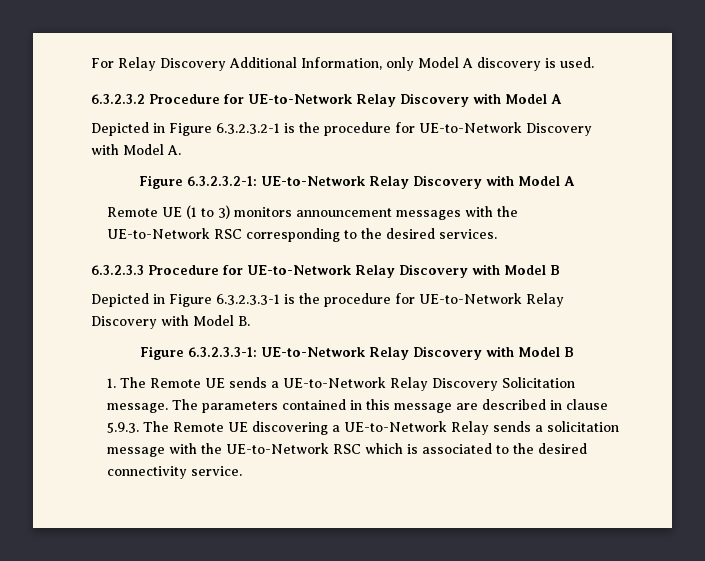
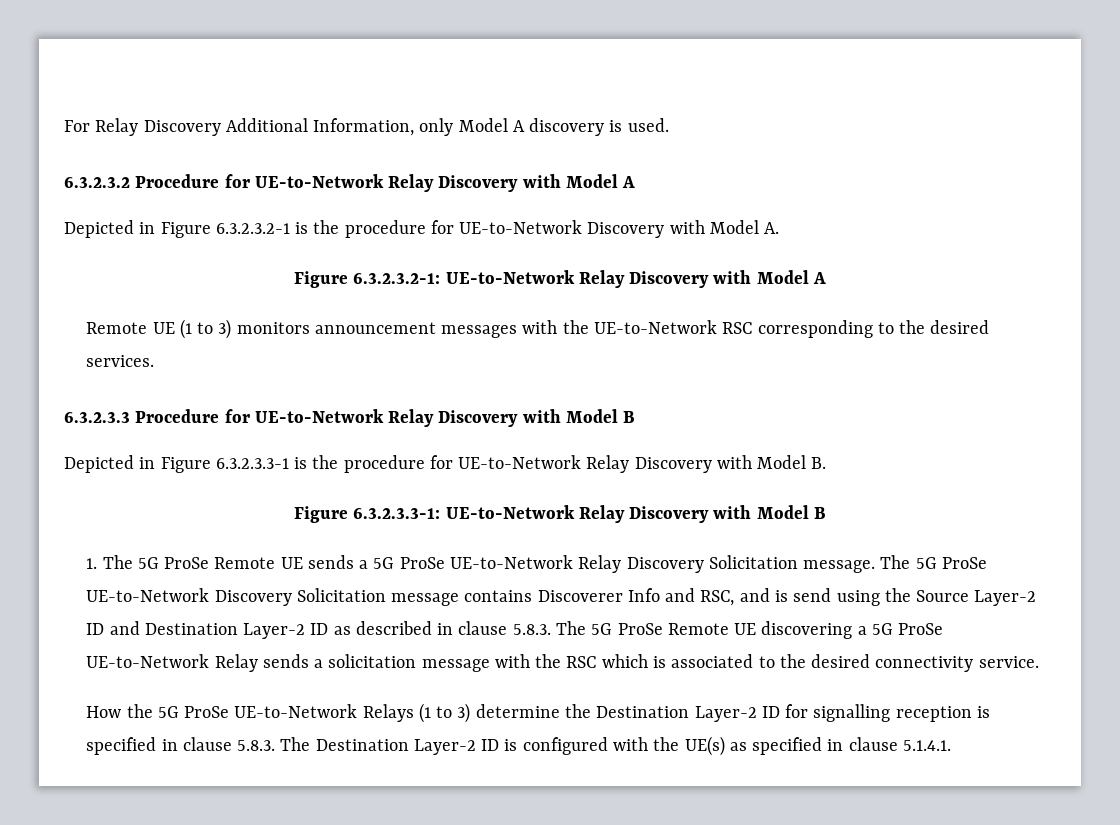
- 1. The Remote UE sends a UE-to-Network Relay Discovery Solicitation message.
+ 1. The 5G ProSe Remote UE sends a 5G ProSe UE-to-Network Relay Discovery Solicitation message.
- The parameters contained in this message are described in clause 5.9.3. The Remote UE discovering a UE-to-Network Relay sends a solicitation message with the UE-to-Network RSC which is associated to the desired connectivity service.
+ The 5G ProSe UE-to-Network Discovery Solicitation message contains Discoverer Info and RSC, and is send using the Source Layer-2 ID and Destination Layer-2 ID as described in clause 5.8.3. The 5G ProSe Remote UE discovering a 5G ProSe UE-to-Network Relay sends a solicitation message with the RSC which is associated to the desired connectivity service.
+ How the 5G ProSe UE-to-Network Relays (1 to 3) determine the Destination Layer-2 ID for signalling reception is specified in clause 5.8.3. The Destination Layer-2 ID is configured with the UE(s) as specified in clause 5.1.4.1.

